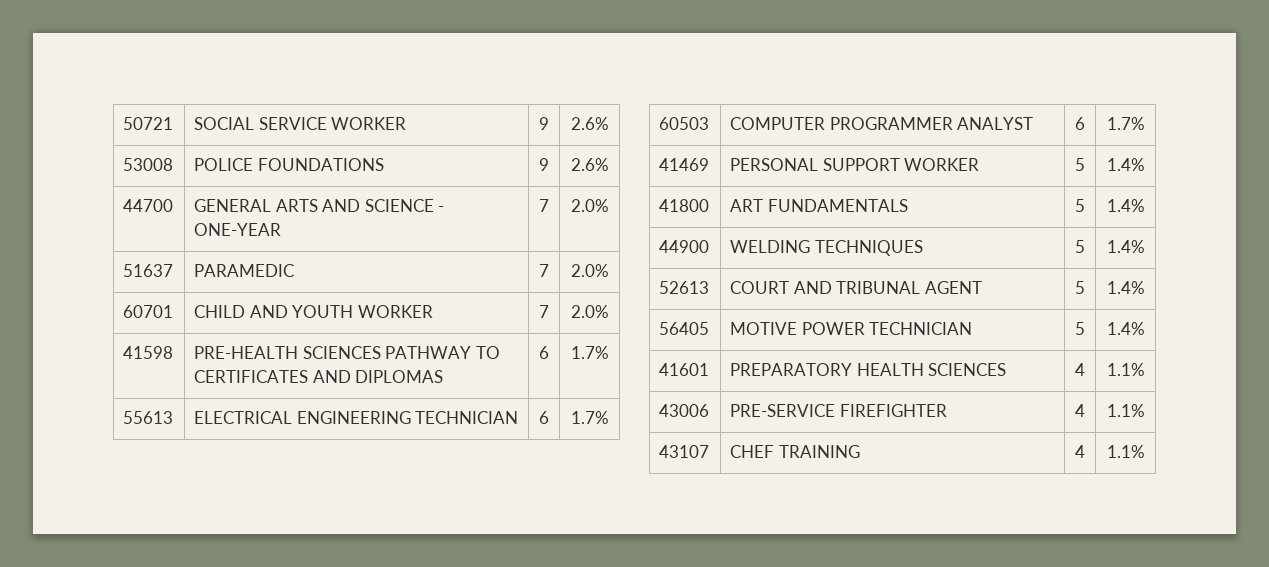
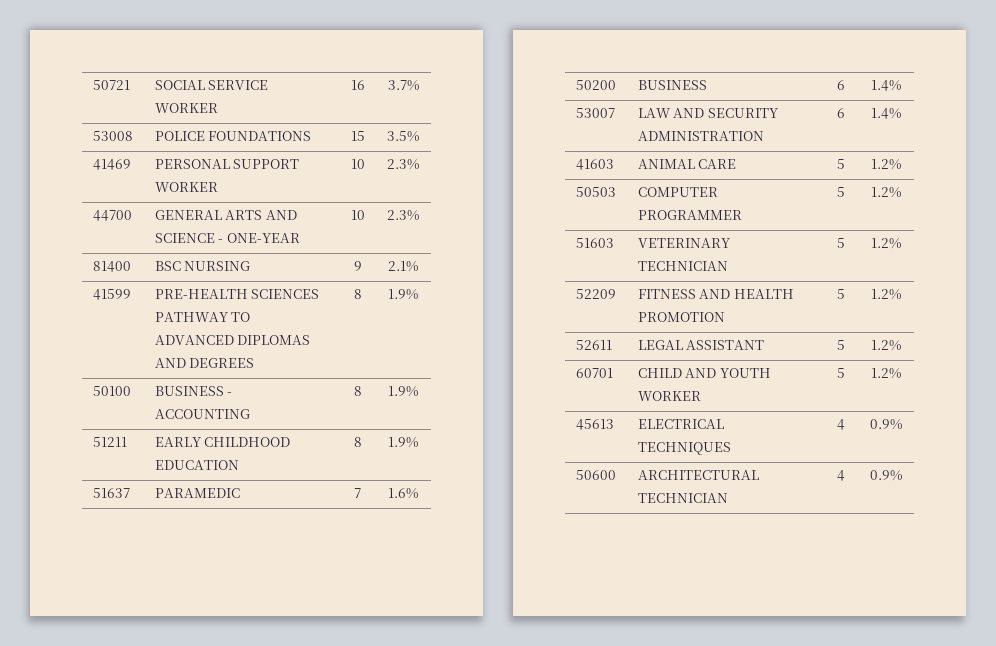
- 50721 | SOCIAL SERVICE WORKER | 9 | 2.6%
+ 50721 | SOCIAL SERVICE WORKER | 16 | 3.7%
- 53008 | POLICE FOUNDATIONS | 9 | 2.6%
+ 53008 | POLICE FOUNDATIONS | 15 | 3.5%
+ 41469 | PERSONAL SUPPORT WORKER | 10 | 2.3%
- 44700 | GENERAL ARTS AND SCIENCE - ONE-YEAR | 7 | 2.0%
- 51637 | PARAMEDIC | 7 | 2.0%
+ 44700 | GENERAL ARTS AND SCIENCE - ONE-YEAR | 10 | 2.3%
+ 81400 | BSC NURSING | 9 | 2.1%
+ 41599 | PRE-HEALTH SCIENCES PATHWAY TO ADVANCED DIPLOMAS AND DEGREES | 8 | 1.9%
+ 50100 | BUSINESS - ACCOUNTING | 8 | 1.9%
+ 51211 | EARLY CHILDHOOD EDUCATION | 8 | 1.9%
+ 51637 | PARAMEDIC | 7 | 1.6%
+ 50200 | BUSINESS | 6 | 1.4%
+ 53007 | LAW AND SECURITY ADMINISTRATION | 6 | 1.4%
+ 41603 | ANIMAL CARE | 5 | 1.2%
+ 50503 | COMPUTER PROGRAMMER | 5 | 1.2%
+ 51603 | VETERINARY TECHNICIAN | 5 | 1.2%
+ 52209 | FITNESS AND HEALTH PROMOTION | 5 | 1.2%
+ 52611 | LEGAL ASSISTANT | 5 | 1.2%
- 60701 | CHILD AND YOUTH WORKER | 7 | 2.0%
- 41598 | PRE-HEALTH SCIENCES PATHWAY TO CERTIFICATES AND DIPLOMAS | 6 | 1.7%
- 55613 | ELECTRICAL ENGINEERING TECHNICIAN | 6 | 1.7%
- 60503 | COMPUTER PROGRAMMER ANALYST | 6 | 1.7%
- 41469 | PERSONAL SUPPORT WORKER | 5 | 1.4%
- 41800 | ART FUNDAMENTALS | 5 | 1.4%
- 44900 | WELDING TECHNIQUES | 5 | 1.4%
- 52613 | COURT AND TRIBUNAL AGENT | 5 | 1.4%
- 56405 | MOTIVE POWER TECHNICIAN | 5 | 1.4%
- 41601 | PREPARATORY HEALTH SCIENCES | 4 | 1.1%
- 43006 | PRE-SERVICE FIREFIGHTER | 4 | 1.1%
- 43107 | CHEF TRAINING | 4 | 1.1%
+ 60701 | CHILD AND YOUTH WORKER | 5 | 1.2%
+ 45613 | ELECTRICAL TECHNIQUES | 4 | 0.9%
+ 50600 | ARCHITECTURAL TECHNICIAN | 4 | 0.9%

